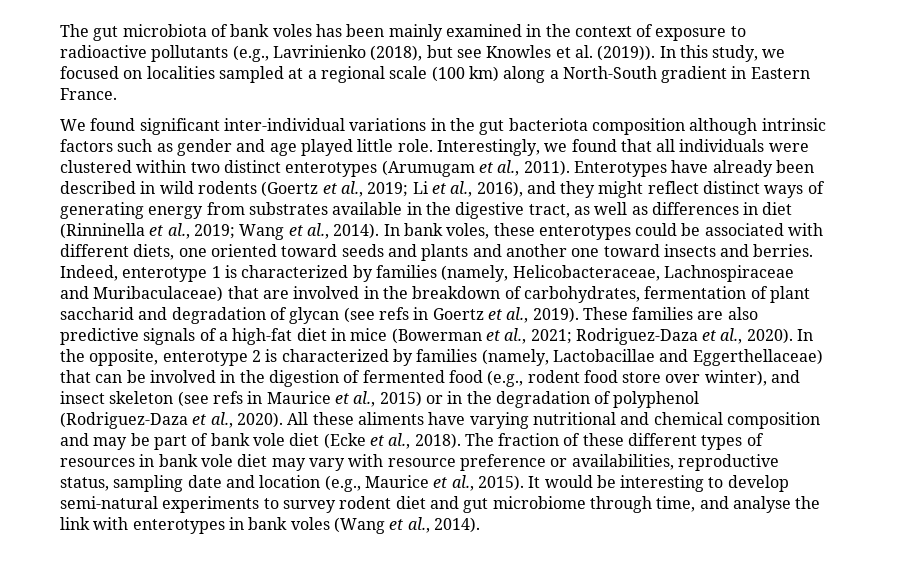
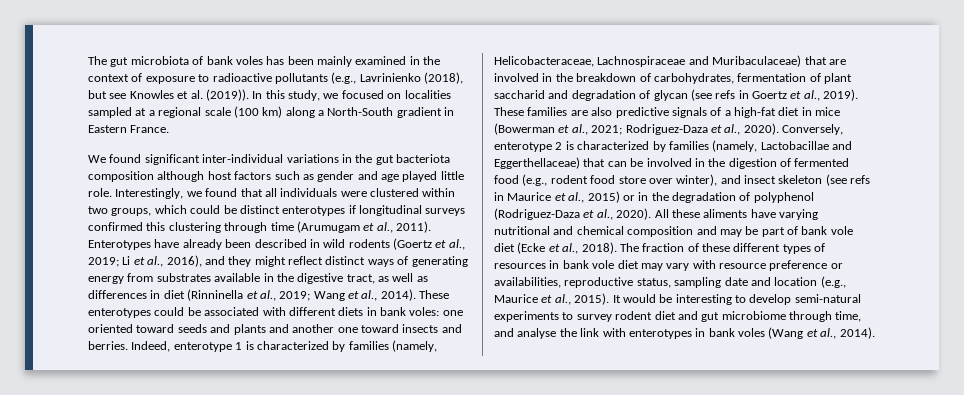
- We found significant inter-individual variations in the gut bacteriota composition although intrinsic factors such as gender and age played little role.
+ We found significant inter-individual variations in the gut bacteriota composition although host factors such as gender and age played little role.
- Interestingly, we found that all individuals were clustered within two distinct enterotypes (Arumugam et al., 2011).
+ Interestingly, we found that all individuals were clustered within two groups, which could be distinct enterotypes if longitudinal surveys confirmed this clustering through time (Arumugam et al., 2011).
- In bank voles, these enterotypes could be associated with different diets, one oriented toward seeds and plants and another one toward insects and berries.
+ These enterotypes could be associated with different diets in bank voles: one oriented toward seeds and plants and another one toward insects and berries.
- In the opposite, enterotype 2 is characterized by families (namely, Lactobacillae and Eggerthellaceae) that can be involved in the digestion of fermented food (e.g., rodent food store over winter), and insect skeleton (see refs in Maurice et al., 2015) or in the degradation of polyphenol (Rodriguez-Daza et al., 2020).
+ Conversely, enterotype 2 is characterized by families (namely, Lactobacillae and Eggerthellaceae) that can be involved in the digestion of fermented food (e.g., rodent food store over winter), and insect skeleton (see refs in Maurice et al., 2015) or in the degradation of polyphenol (Rodriguez-Daza et al., 2020).

